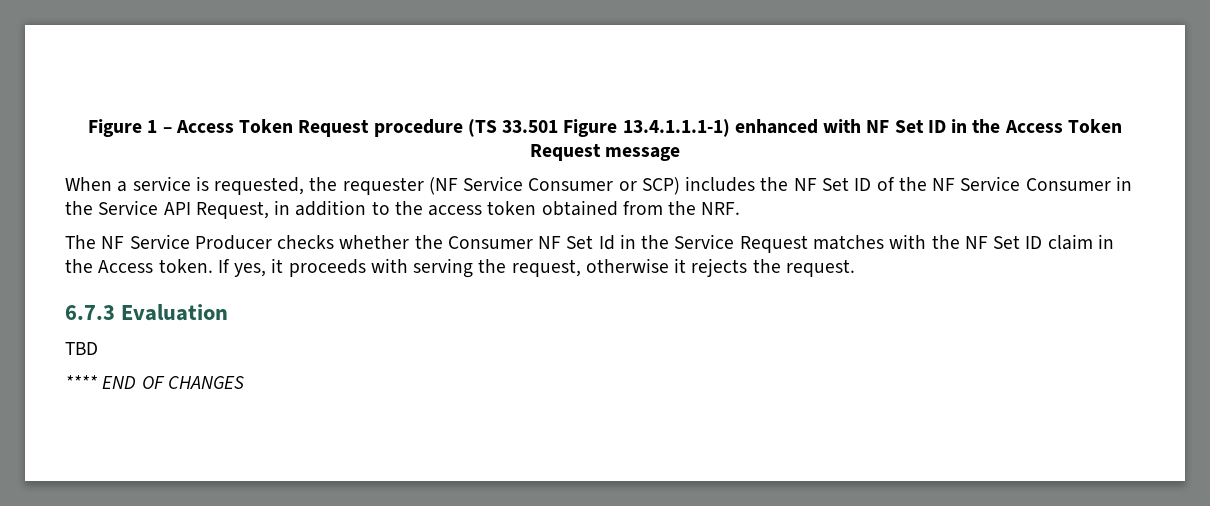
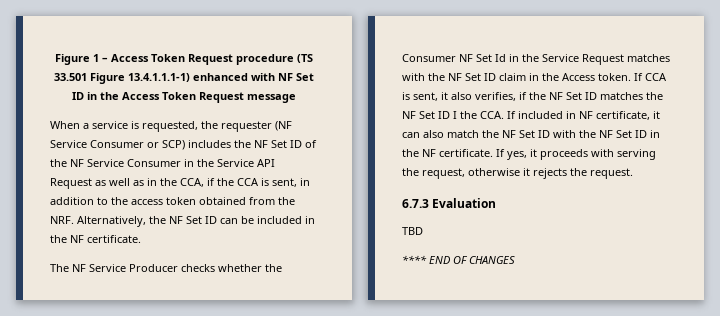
- When a service is requested, the requester (NF Service Consumer or SCP) includes the NF Set ID of the NF Service Consumer in the Service API Request, in addition to the access token obtained from the NRF.
+ When a service is requested, the requester (NF Service Consumer or SCP) includes the NF Set ID of the NF Service Consumer in the Service API Request as well as in the CCA, if the CCA is sent, in addition to the access token obtained from the NRF. Alternatively, the NF Set ID can be included in the NF certificate.
- If yes, it proceeds with serving the request, otherwise it rejects the request.
+ If CCA is sent, it also verifies, if the NF Set ID matches the NF Set ID I the CCA. If included in NF certificate, it can also match the NF Set ID with the NF Set ID in the NF certificate. If yes, it proceeds with serving the request, otherwise it rejects the request.

